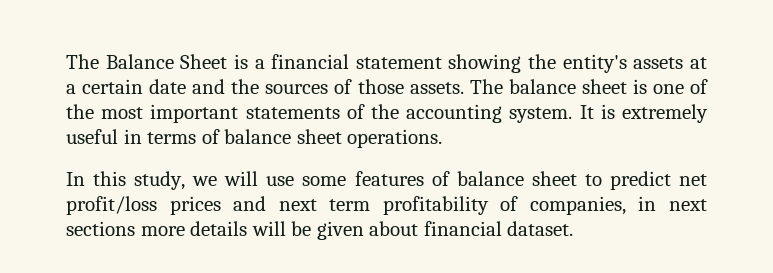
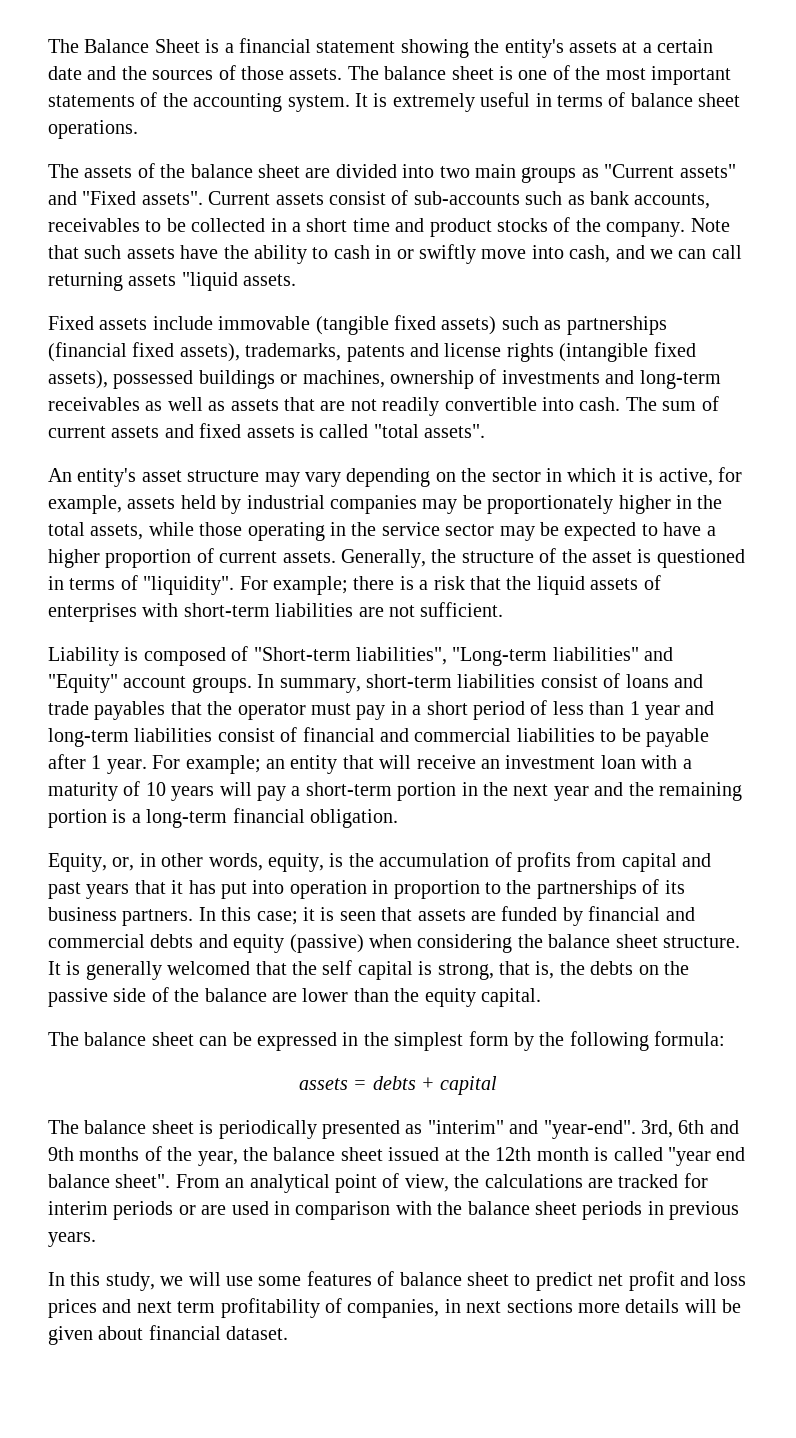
+ The assets of the balance sheet are divided into two main groups as "Current assets" and "Fixed assets". Current assets consist of sub-accounts such as bank accounts, receivables to be collected in a short time and product stocks of the company. Note that such assets have the ability to cash in or swiftly move into cash, and we can call returning assets "liquid assets.
+ Fixed assets include immovable (tangible fixed assets) such as partnerships (financial fixed assets), trademarks, patents and license rights (intangible fixed assets), possessed buildings or machines, ownership of investments and long-term receivables as well as assets that are not readily convertible into cash. The sum of current assets and fixed assets is called "total assets".
+ An entity's asset structure may vary depending on the sector in which it is active, for example, assets held by industrial companies may be proportionately higher in the total assets, while those operating in the service sector may be expected to have a higher proportion of current assets. Generally, the structure of the asset is questioned in terms of "liquidity". For example; there is a risk that the liquid assets of enterprises with short-term liabilities are not sufficient.
+ Liability is composed of "Short-term liabilities", "Long-term liabilities" and "Equity" account groups. In summary, short-term liabilities consist of loans and trade payables that the operator must pay in a short period of less than 1 year and long-term liabilities consist of financial and commercial liabilities to be payable after 1 year. For example; an entity that will receive an investment loan with a maturity of 10 years will pay a short-term portion in the next year and the remaining portion is a long-term financial obligation.
+ Equity, or, in other words, equity, is the accumulation of profits from capital and past years that it has put into operation in proportion to the partnerships of its business partners. In this case; it is seen that assets are funded by financial and commercial debts and equity (passive) when considering the balance sheet structure. It is generally welcomed that the self capital is strong, that is, the debts on the passive side of the balance are lower than the equity capital.
+ The balance sheet can be expressed in the simplest form by the following formula:
+ assets = debts + capital
+ The balance sheet is periodically presented as "interim" and "year-end". 3rd, 6th and 9th months of the year, the balance sheet issued at the 12th month is called "year end balance sheet". From an analytical point of view, the calculations are tracked for interim periods or are used in comparison with the balance sheet periods in previous years.
- In this study, we will use some features of balance sheet to predict net profit/loss prices and next term profitability of companies, in next sections more details will be given about financial dataset.
+ In this study, we will use some features of balance sheet to predict net profit and loss prices and next term profitability of companies, in next sections more details will be given about financial dataset.

